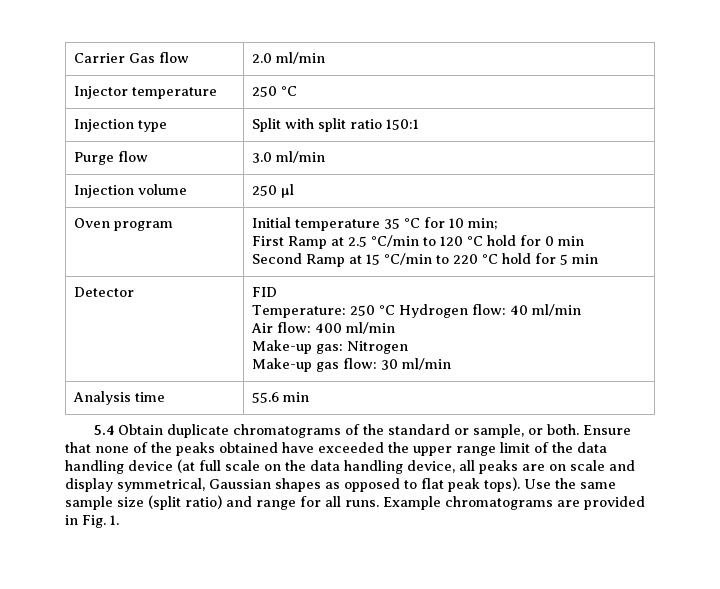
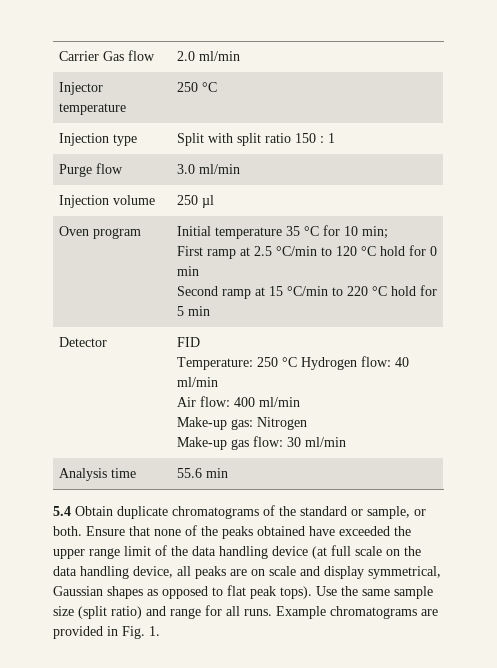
- Injection type | Split with split ratio 150:1
+ Injection type | Split with split ratio 150 : 1
  Oven program | Initial temperature 35 °C for 10 min;
- First Ramp at 2.5 °C/min to 120 °C hold for 0 min
- Second Ramp at 15 °C/min to 220 °C hold for 5 min
+ First ramp at 2.5 °C/min to 120 °C hold for 0 min
+ Second ramp at 15 °C/min to 220 °C hold for 5 min

